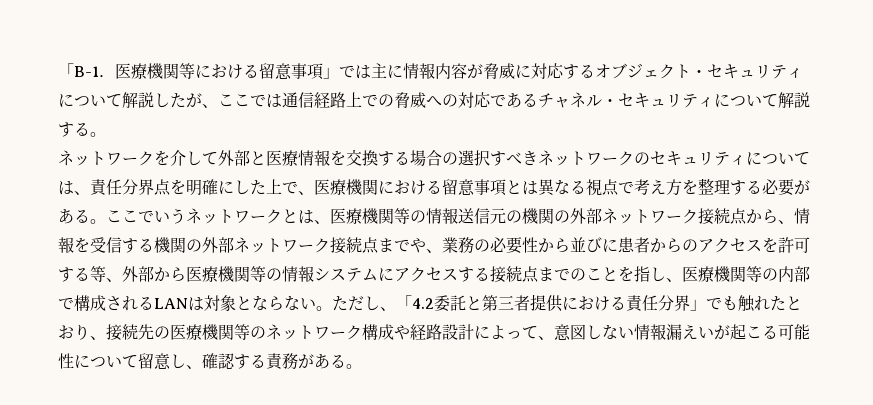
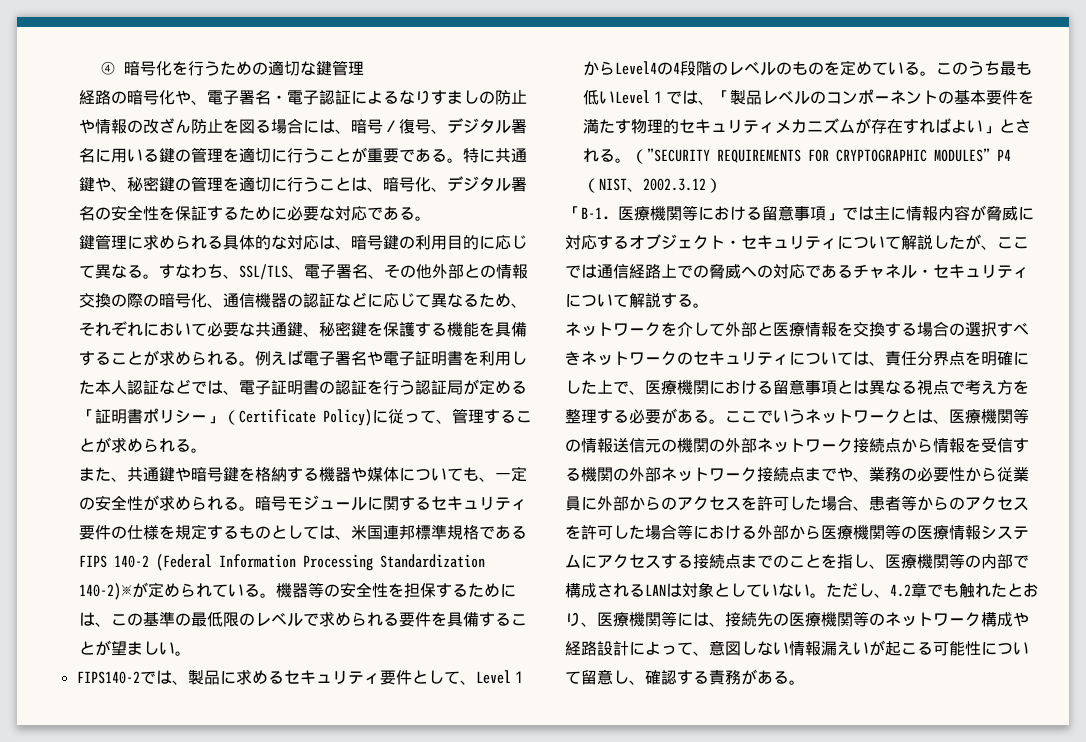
+ ④暗号化を行うための適切な鍵管理
+ 経路の暗号化や、電子署名・電子認証によるなりすましの防止や情報の改ざん防止を図る場合には、暗号／復号、デジタル署名に用いる鍵の管理を適切に行うことが重要である。特に共通鍵や、秘密鍵の管理を適切に行うことは、暗号化、デジタル署名の安全性を保証するために必要な対応である。
+ 鍵管理に求められる具体的な対応は、暗号鍵の利用目的に応じて異なる。すなわち、SSL/TLS、電子署名、その他外部との情報交換の際の暗号化、通信機器の認証などに応じて異なるため、それぞれにおいて必要な共通鍵、秘密鍵を保護する機能を具備することが求められる。例えば電子署名や電子証明書を利用した本人認証などでは、電子証明書の認証を行う認証局が定める「証明書ポリシー」（Certificate Policy)に従って、管理することが求められる。
+ また、共通鍵や暗号鍵を格納する機器や媒体についても、一定の安全性が求められる。暗号モジュールに関するセキュリティ要件の仕様を規定するものとしては、米国連邦標準規格であるFIPS 140-2 (Federal Information Processing Standardization 140-2)※が定められている。機器等の安全性を担保するためには、この基準の最低限のレベルで求められる要件を具備することが望ましい。
+ FIPS140-2では、製品に求めるセキュリティ要件として、Level１からLevel4の4段階のレベルのものを定めている。このうち最も低いLevel１では、「製品レベルのコンポーネントの基本要件を満たす物理的セキュリティメカニズムが存在すればよい」とされる。（”SECURITY REQUIREMENTS FOR CRYPTOGRAPHIC MODULES” P4（NIST、2002.3.12）
- ここでいうネットワークとは、医療機関等の情報送信元の機関の外部ネットワーク接続点から、情報を受信する機関の外部ネットワーク接続点までや、業務の必要性から並びに患者からのアクセスを許可する等、外部から医療機関等の情報システムにアクセスする接続点までのことを指し、医療機関等の内部で構成されるLANは対象とならない。
+ ここでいうネットワークとは、医療機関等の情報送信元の機関の外部ネットワーク接続点から情報を受信する機関の外部ネットワーク接続点までや、業務の必要性から従業員に外部からのアクセスを許可した場合、患者等からのアクセスを許可した場合等における外部から医療機関等の医療情報システムにアクセスする接続点までのことを指し、医療機関等の内部で構成されるLANは対象としていない。
- ただし、「4.2委託と第三者提供における責任分界」でも触れたとおり、接続先の医療機関等のネットワーク構成や経路設計によって、意図しない情報漏えいが起こる可能性について留意し、確認する責務がある。
+ ただし、4.2章でも触れたとおり、医療機関等には、接続先の医療機関等のネットワーク構成や経路設計によって、意図しない情報漏えいが起こる可能性について留意し、確認する責務がある。

